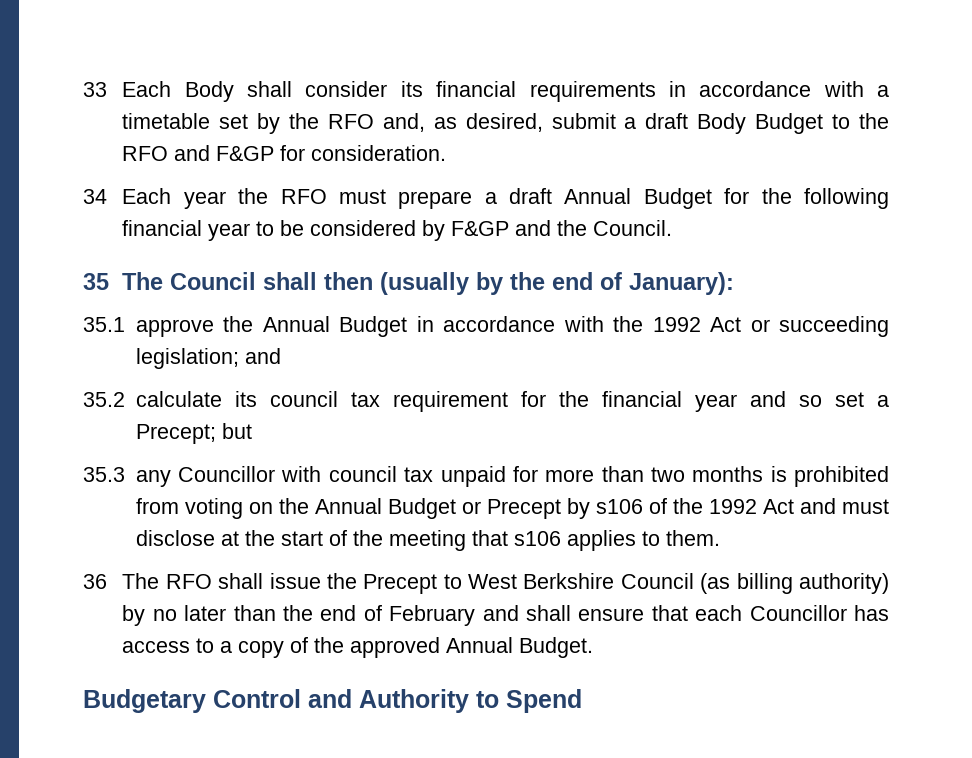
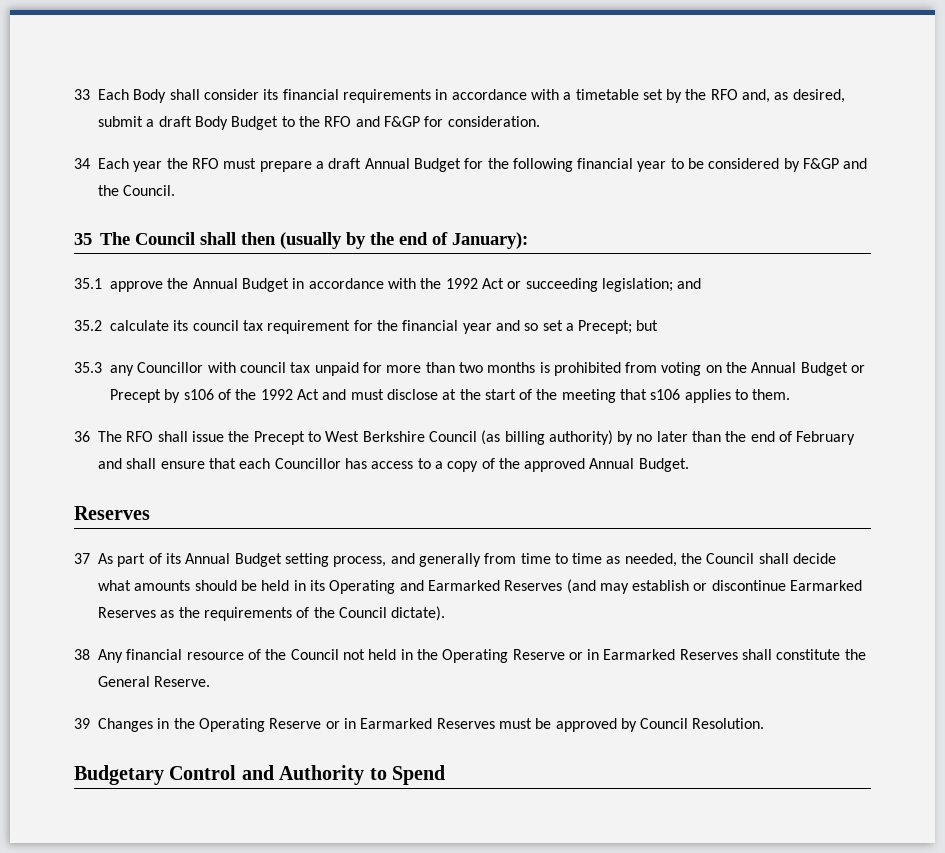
  36 The RFO shall issue the Precept to West Berkshire Council (as billing authority) by no later than the end of February and shall ensure that each Councillor has access to a copy of the approved Annual Budget.
+ Reserves
+ 37 As part of its Annual Budget setting process, and generally from time to time as needed, the Council shall decide what amounts should be held in its Operating and Earmarked Reserves (and may establish or discontinue Earmarked Reserves as the requirements of the Council dictate).
+ 38 Any financial resource of the Council not held in the Operating Reserve or in Earmarked Reserves shall constitute the General Reserve.
+ 39 Changes in the Operating Reserve or in Earmarked Reserves must be approved by Council Resolution.

